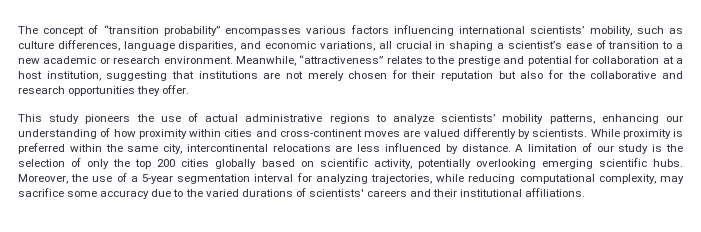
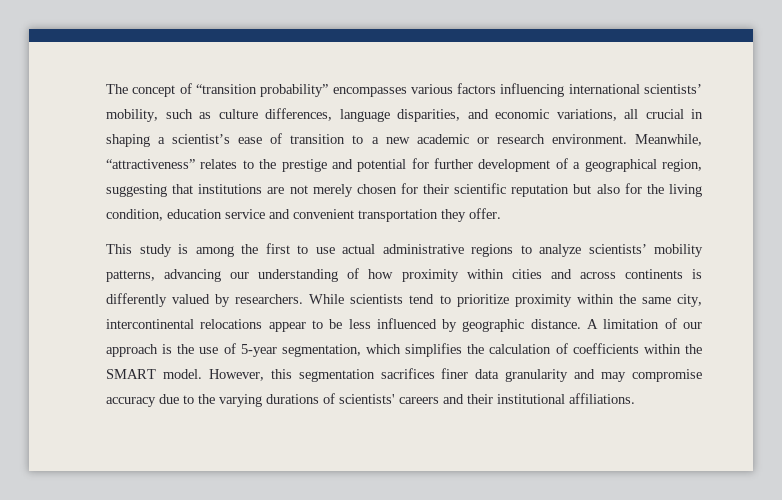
- Meanwhile, “attractiveness” relates to the prestige and potential for collaboration at a host institution, suggesting that institutions are not merely chosen for their reputation but also for the collaborative and research opportunities they offer.
- This study pioneers the use of actual administrative regions to analyze scientists’ mobility patterns, enhancing our understanding of how proximity within cities and cross-continent moves are valued differently by scientists. While proximity is preferred within the same city, intercontinental relocations are less influenced by distance.
+ Meanwhile, “attractiveness” relates to the prestige and potential for further development of a geographical region, suggesting that institutions are not merely chosen for their scientific reputation but also for the living condition, education service and convenient transportation they offer.
+ This study is among the first to use actual administrative regions to analyze scientists’ mobility patterns, advancing our understanding of how proximity within cities and across continents is differently valued by researchers. While scientists tend to prioritize proximity within the same city, intercontinental relocations appear to be less influenced by geographic distance.
- A limitation of our study is the selection of only the top 200 cities globally based on scientific activity, potentially overlooking emerging scientific hubs. Moreover, the use of a 5-year segmentation interval for analyzing trajectories, while reducing computational complexity, may sacrifice some accuracy due to the varied durations of scientists' careers and their institutional affiliations.
+ A limitation of our approach is the use of 5-year segmentation, which simplifies the calculation of coefficients within the SMART model. However, this segmentation sacrifices finer data granularity and may compromise accuracy due to the varying durations of scientists' careers and their institutional affiliations.

